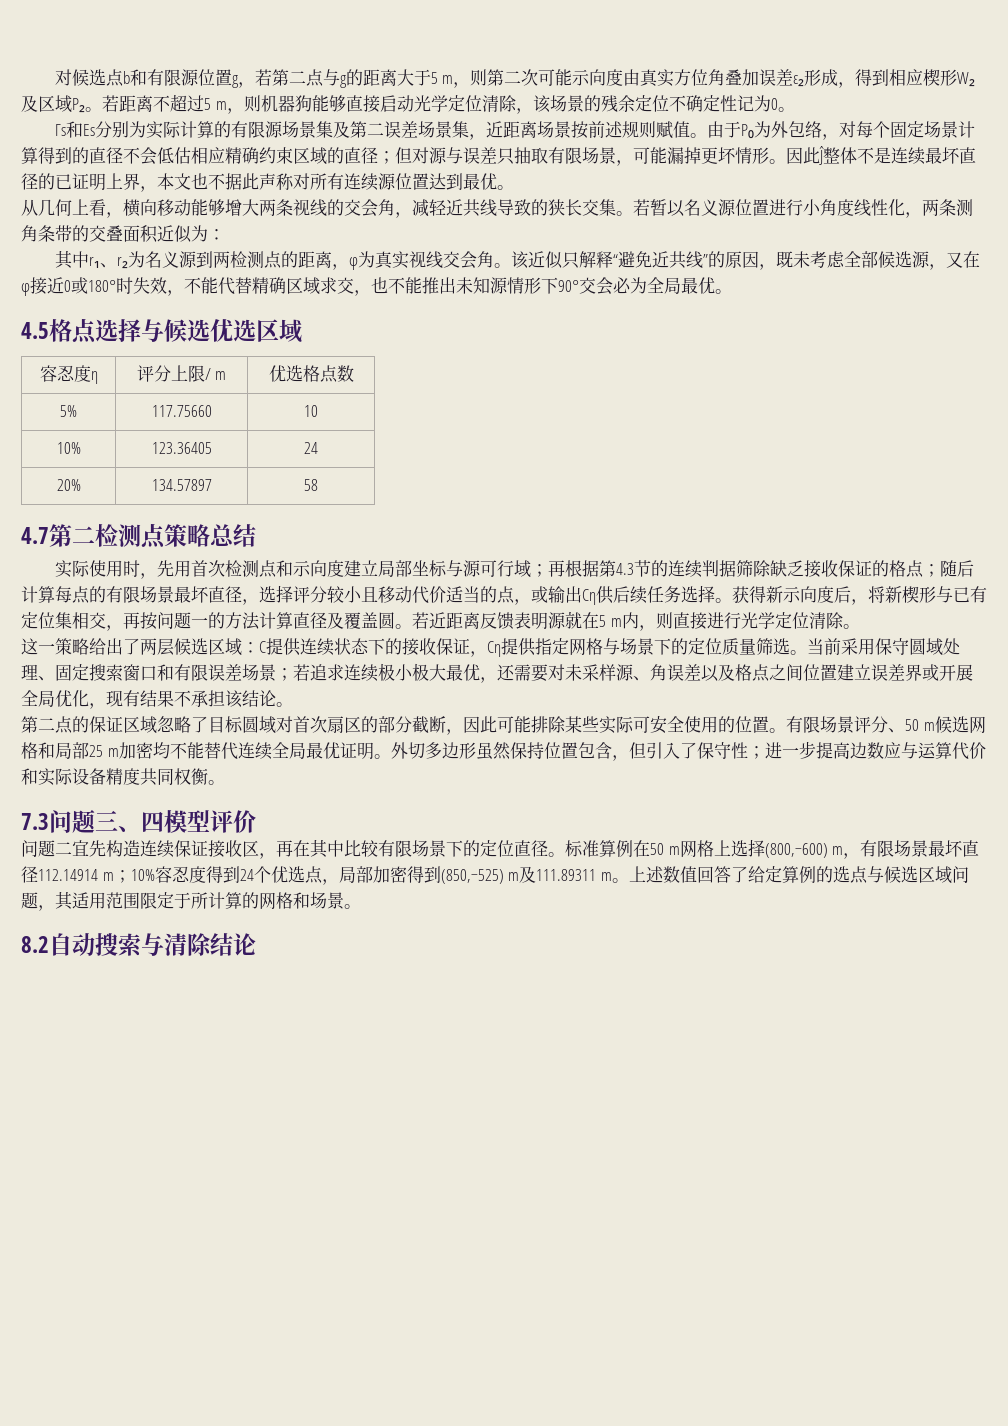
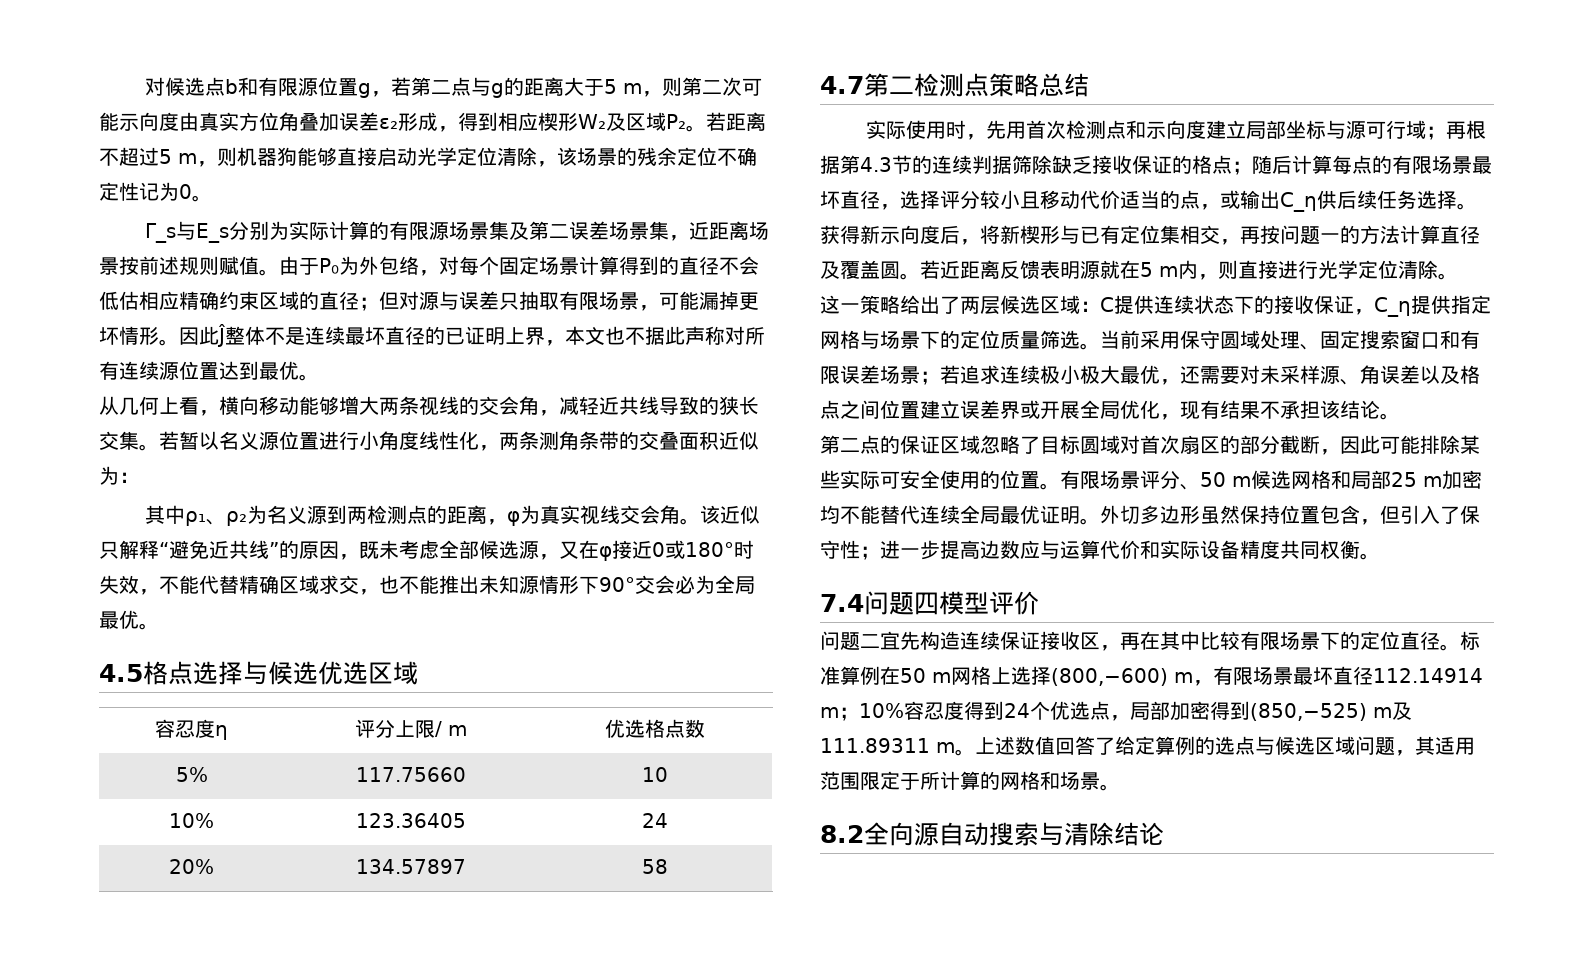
- Γs和Es分别为实际计算的有限源场景集及第二误差场景集，近距离场景按前述规则赋值。
+ Γ_s与E_s分别为实际计算的有限源场景集及第二误差场景集，近距离场景按前述规则赋值。
- 其中r₁、r₂为名义源到两检测点的距离，φ为真实视线交会角。
+ 其中ρ₁、ρ₂为名义源到两检测点的距离，φ为真实视线交会角。
- 实际使用时，先用首次检测点和示向度建立局部坐标与源可行域；再根据第4.3节的连续判据筛除缺乏接收保证的格点；随后计算每点的有限场景最坏直径，选择评分较小且移动代价适当的点，或输出Cη供后续任务选择。
+ 实际使用时，先用首次检测点和示向度建立局部坐标与源可行域；再根据第4.3节的连续判据筛除缺乏接收保证的格点；随后计算每点的有限场景最坏直径，选择评分较小且移动代价适当的点，或输出C_η供后续任务选择。
- 这一策略给出了两层候选区域：C提供连续状态下的接收保证，Cη提供指定网格与场景下的定位质量筛选。
+ 这一策略给出了两层候选区域：C提供连续状态下的接收保证，C_η提供指定网格与场景下的定位质量筛选。
- 7.3问题三、四模型评价
+ 7.4问题四模型评价
- 8.2自动搜索与清除结论
+ 8.2全向源自动搜索与清除结论

